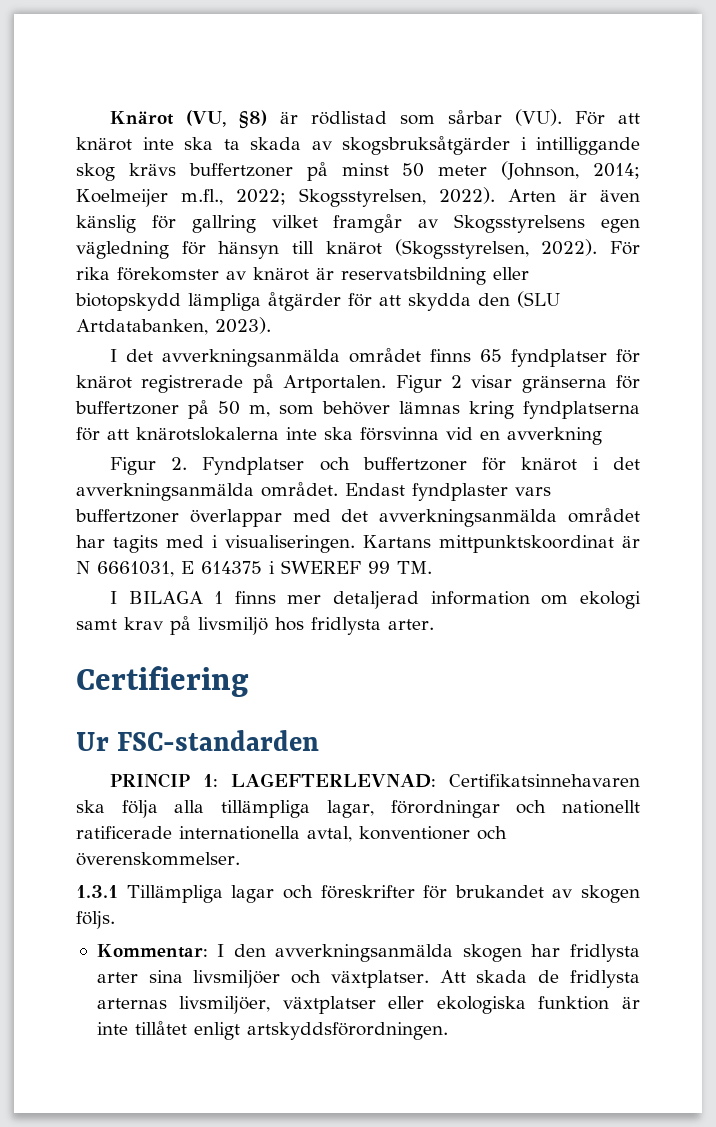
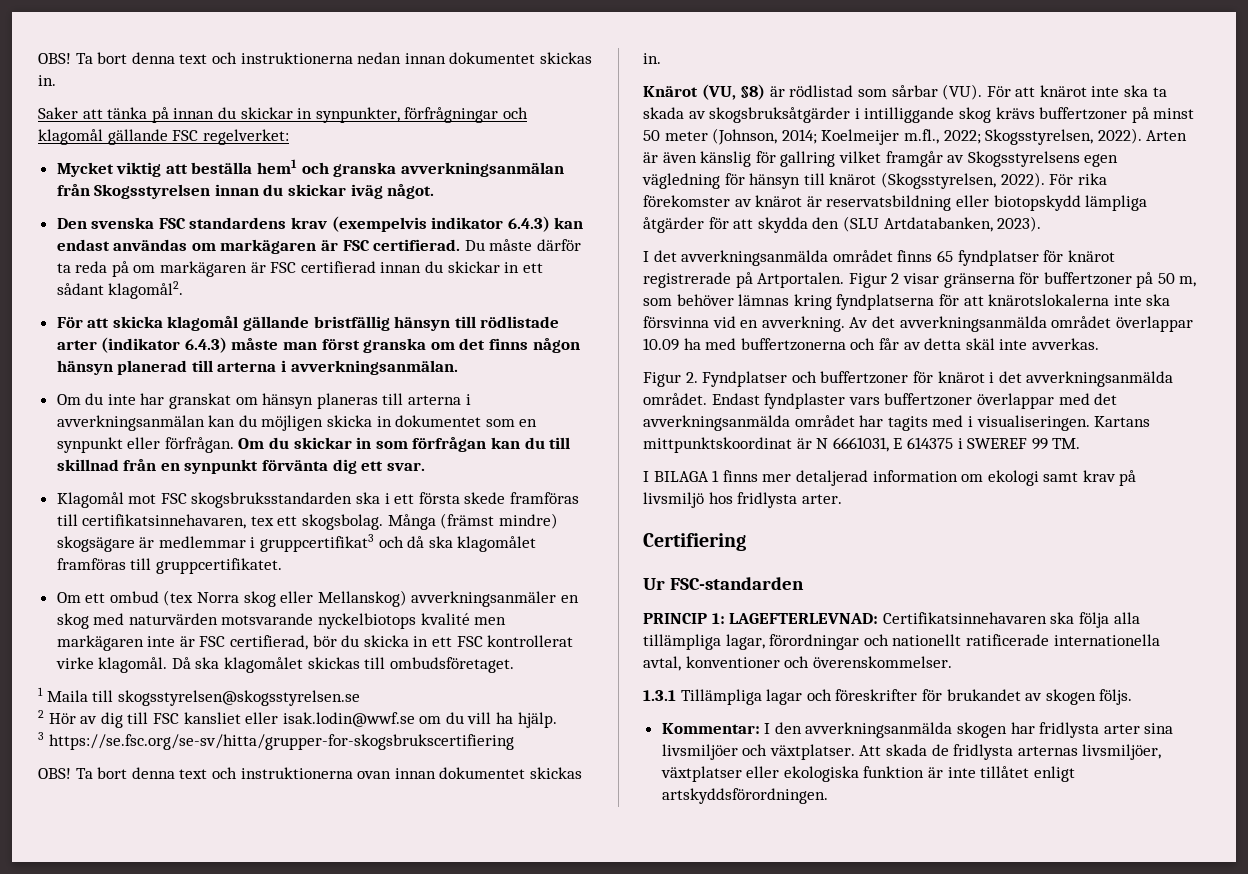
+ OBS! Ta bort denna text och instruktionerna nedan innan dokumentet skickas in.
+ Saker att tänka på innan du skickar in synpunkter, förfrågningar och klagomål gällande FSC regelverket:
+ Mycket viktig att beställa hem1 och granska avverkningsanmälan från Skogsstyrelsen innan du skickar iväg något.
+ Den svenska FSC standardens krav (exempelvis indikator 6.4.3) kan endast användas om markägaren är FSC certifierad. Du måste därför ta reda på om markägaren är FSC certifierad innan du skickar in ett sådant klagomål2.
+ För att skicka klagomål gällande bristfällig hänsyn till rödlistade arter (indikator 6.4.3) måste man först granska om det finns någon hänsyn planerad till arterna i avverkningsanmälan.
+ Om du inte har granskat om hänsyn planeras till arterna i avverkningsanmälan kan du möjligen skicka in dokumentet som en synpunkt eller förfrågan. Om du skickar in som förfrågan kan du till skillnad från en synpunkt förvänta dig ett svar.
+ Klagomål mot FSC skogsbruksstandarden ska i ett första skede framföras till certifikatsinnehavaren, tex ett skogsbolag. Många (främst mindre) skogsägare är medlemmar i gruppcertifikat3 och då ska klagomålet framföras till gruppcertifikatet.
+ Om ett ombud (tex Norra skog eller Mellanskog) avverkningsanmäler en skog med naturvärden motsvarande nyckelbiotops kvalité men markägaren inte är FSC certifierad, bör du skicka in ett FSC kontrollerat virke klagomål. Då ska klagomålet skickas till ombudsföretaget.
+ 1 Maila till skogsstyrelsen@skogsstyrelsen.se
+ 2 Hör av dig till FSC kansliet eller isak.lodin@wwf.se om du vill ha hjälp.
+ 3 https://se.fsc.org/se-sv/hitta/grupper-for-skogsbrukscertifiering
+ OBS! Ta bort denna text och instruktionerna ovan innan dokumentet skickas in.
- Figur 2 visar gränserna för buffertzoner på 50 m, som behöver lämnas kring fyndplatserna för att knärotslokalerna inte ska försvinna vid en avverkning
+ Figur 2 visar gränserna för buffertzoner på 50 m, som behöver lämnas kring fyndplatserna för att knärotslokalerna inte ska försvinna vid en avverkning. Av det avverkningsanmälda området överlappar 10.09 ha med buffertzonerna och får av detta skäl inte avverkas.

